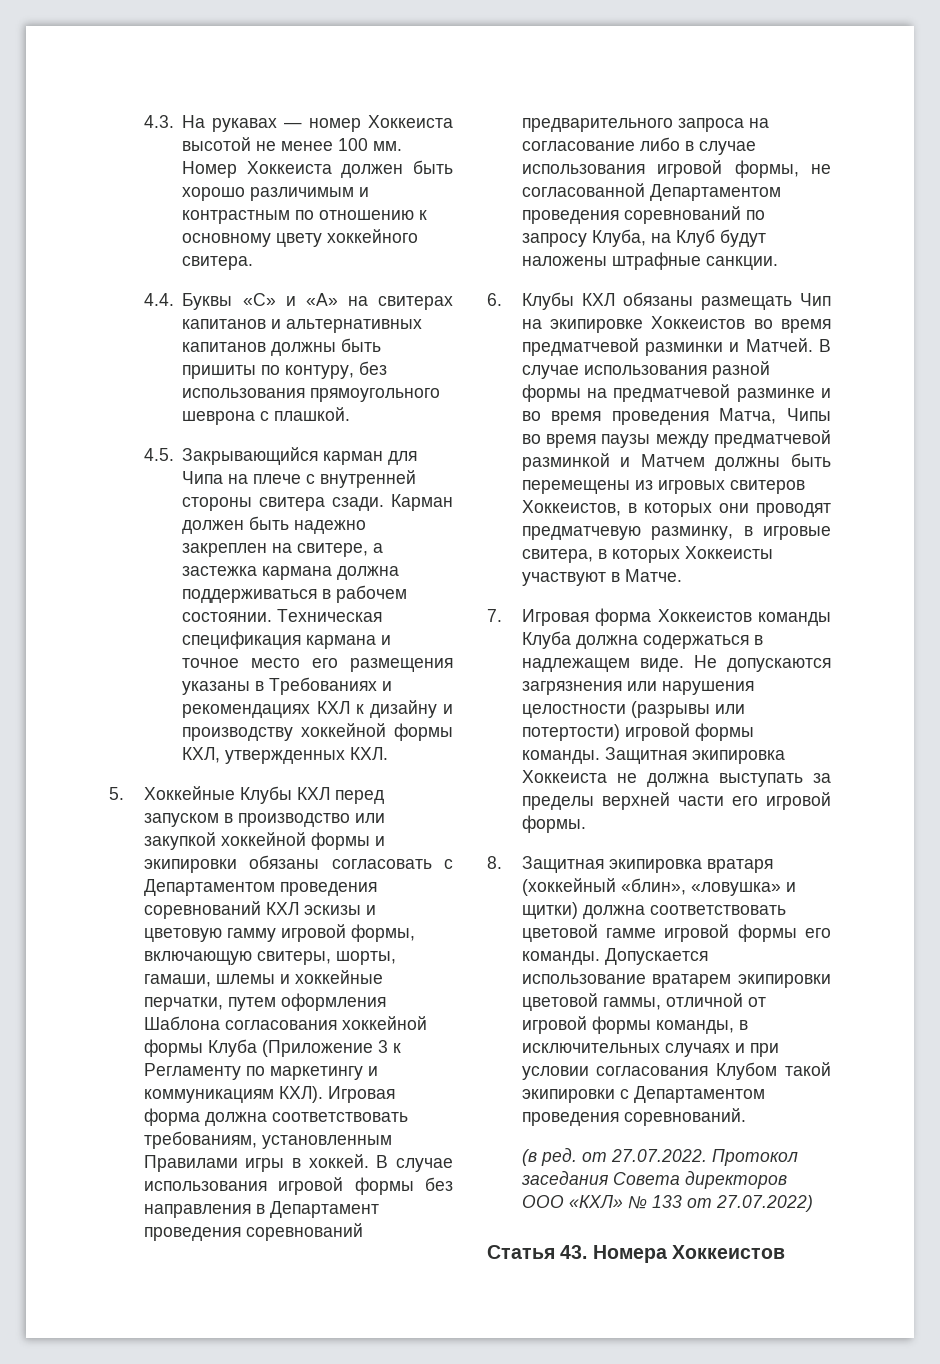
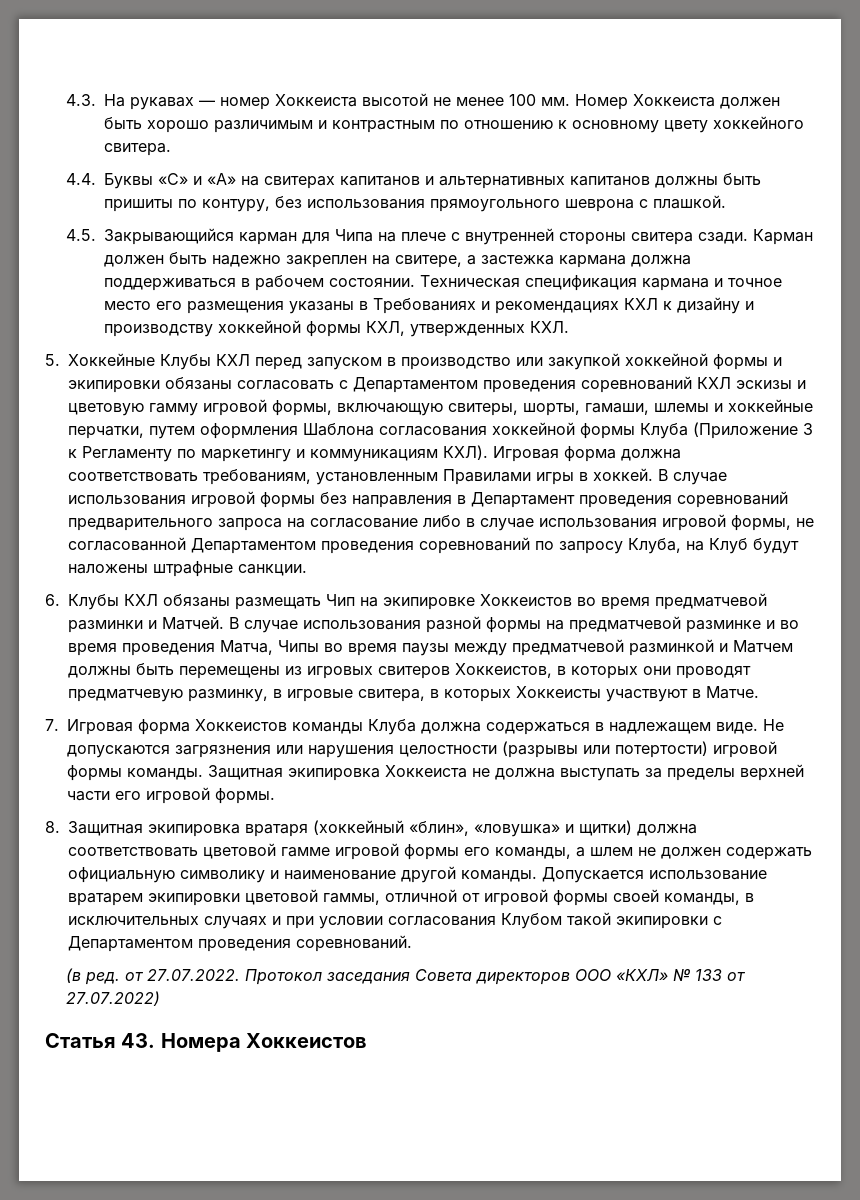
- 8. Защитная экипировка вратаря (хоккейный «блин», «ловушка» и щитки) должна соответствовать цветовой гамме игровой формы его команды.
+ 8. Защитная экипировка вратаря (хоккейный «блин», «ловушка» и щитки) должна соответствовать цветовой гамме игровой формы его команды, а шлем не должен содержать официальную символику и наименование другой команды.
- Допускается использование вратарем экипировки цветовой гаммы, отличной от игровой формы команды, в исключительных случаях и при условии согласования Клубом такой экипировки с Департаментом проведения соревнований.
+ Допускается использование вратарем экипировки цветовой гаммы, отличной от игровой формы своей команды, в исключительных случаях и при условии согласования Клубом такой экипировки с Департаментом проведения соревнований.

